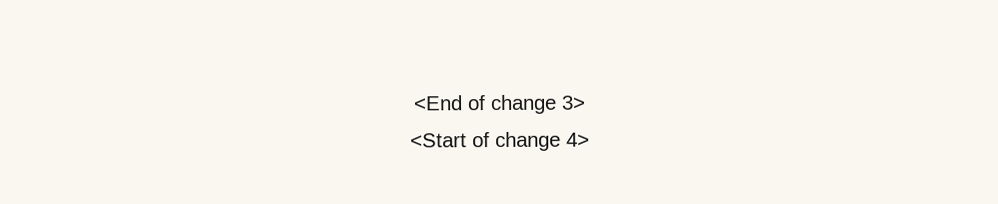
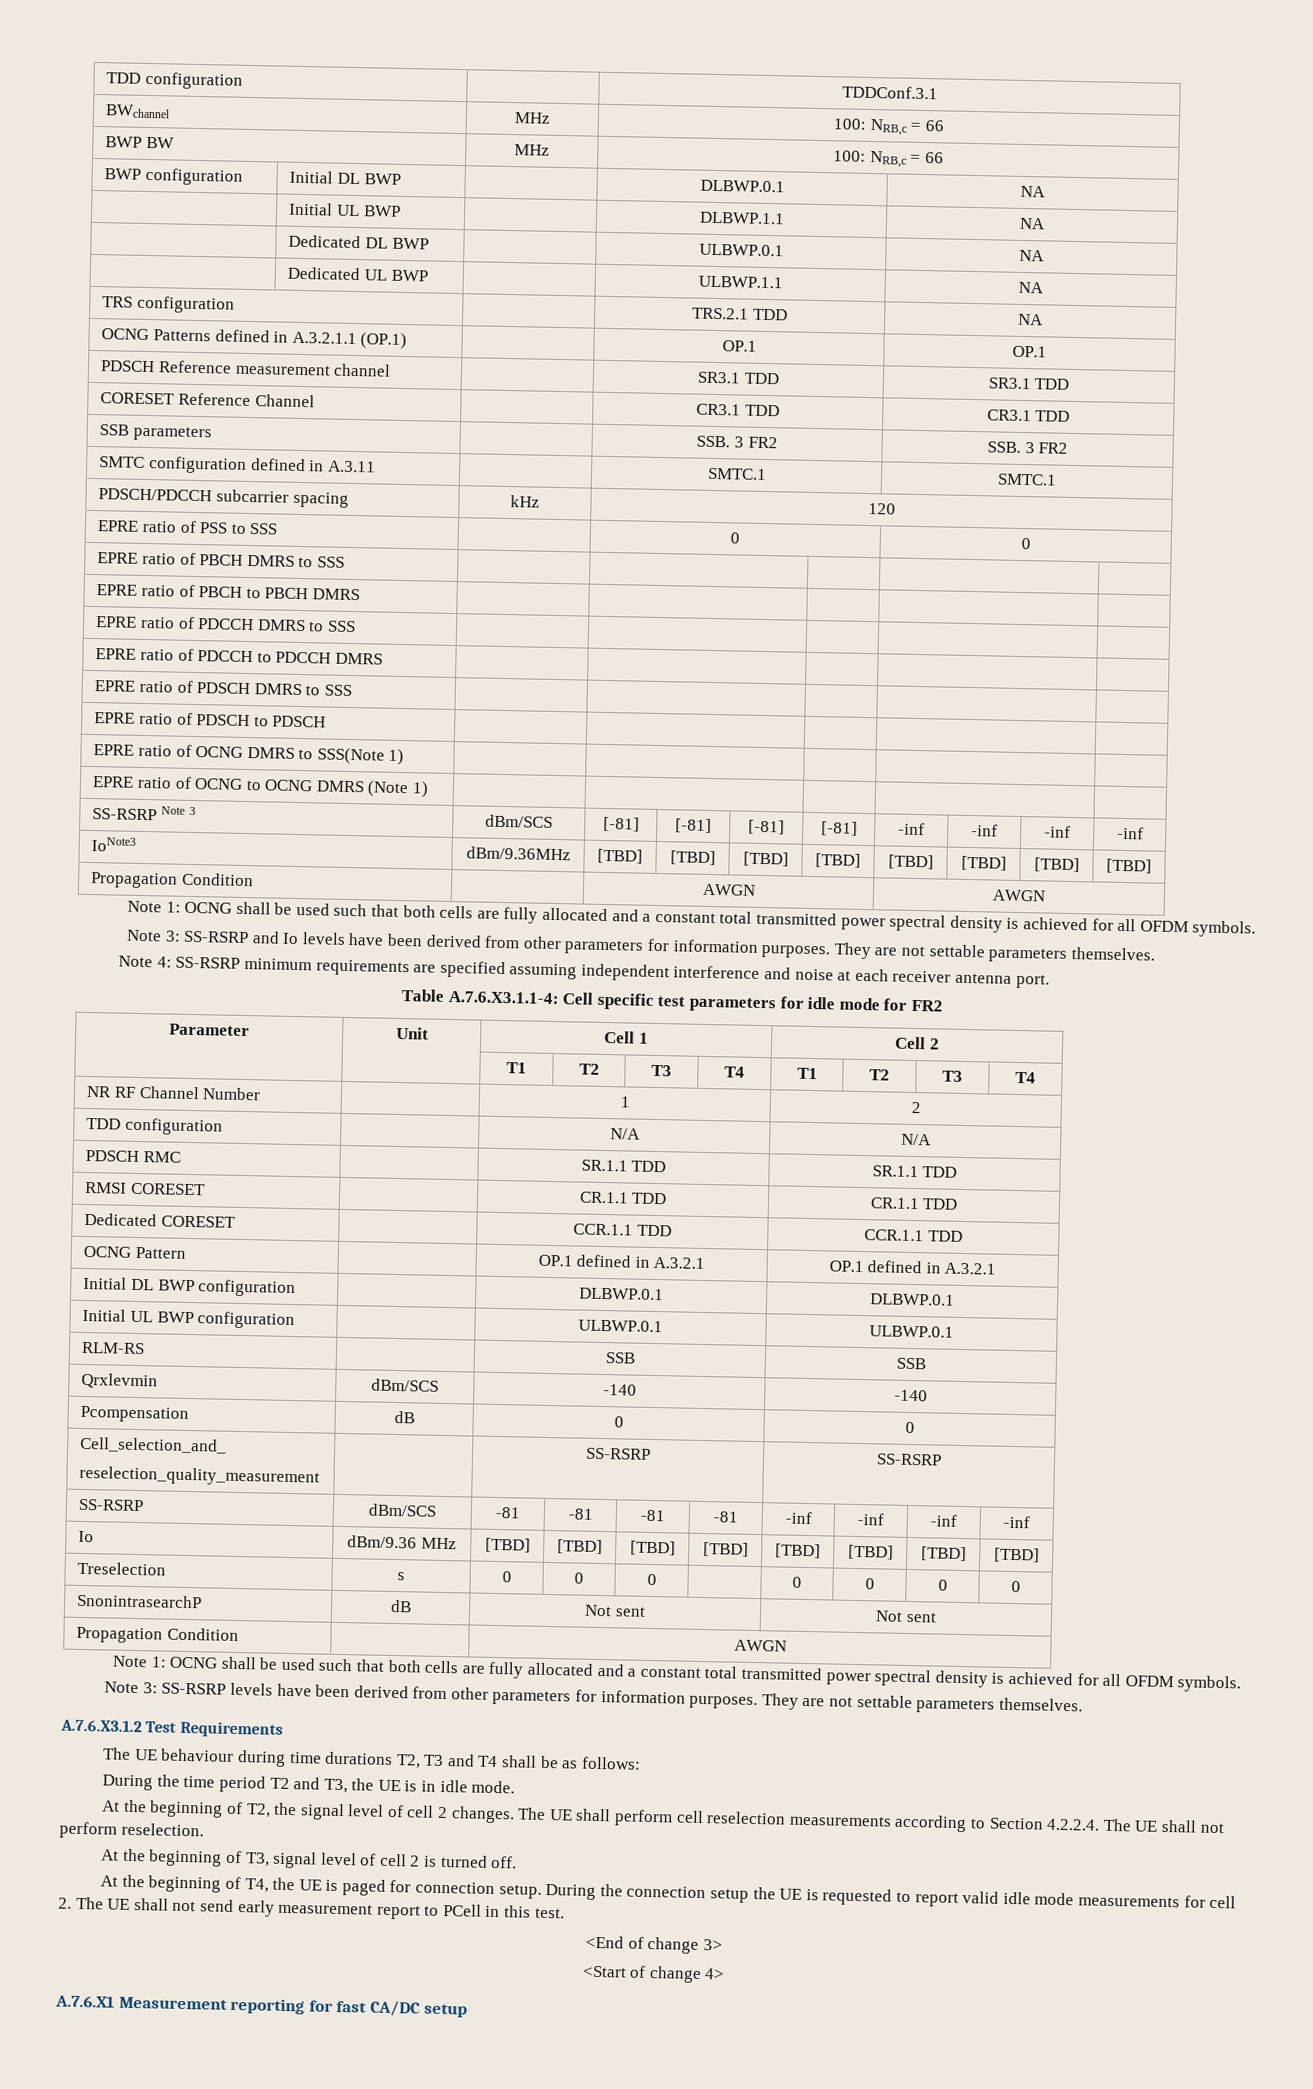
+ TDD configuration | | TDDConf.3.1
+ BWchannel | MHz | 100: NRB,c = 66
+ BWP BW | MHz | 100: NRB,c = 66
+ BWP configuration | Initial DL BWP | | DLBWP.0.1 | NA
+ | Initial UL BWP | | DLBWP.1.1 | NA
+ | Dedicated DL BWP | | ULBWP.0.1 | NA
+ | Dedicated UL BWP | | ULBWP.1.1 | NA
+ TRS configuration | | TRS.2.1 TDD | NA
+ OCNG Patterns defined in A.3.2.1.1 (OP.1) | | OP.1 | OP.1
+ PDSCH Reference measurement channel | | SR3.1 TDD | SR3.1 TDD
+ CORESET Reference Channel | | CR3.1 TDD | CR3.1 TDD
+ SSB parameters | | SSB. 3 FR2 | SSB. 3 FR2
+ SMTC configuration defined in A.3.11 | | SMTC.1 | SMTC.1
+ PDSCH/PDCCH subcarrier spacing | kHz | 120
+ EPRE ratio of PSS to SSS | | 0 | 0
+ EPRE ratio of PBCH DMRS to SSS | | | | |
+ EPRE ratio of PBCH to PBCH DMRS | | | | |
+ EPRE ratio of PDCCH DMRS to SSS | | | | |
+ EPRE ratio of PDCCH to PDCCH DMRS | | | | |
+ EPRE ratio of PDSCH DMRS to SSS | | | | |
+ EPRE ratio of PDSCH to PDSCH | | | | |
+ EPRE ratio of OCNG DMRS to SSS(Note 1) | | | | |
+ EPRE ratio of OCNG to OCNG DMRS (Note 1) | | | | |
+ SS-RSRP Note 3 | dBm/SCS | [-81] | [-81] | [-81] | [-81] | -inf | -inf | -inf | -inf
+ IoNote3 | dBm/9.36MHz | [TBD] | [TBD] | [TBD] | [TBD] | [TBD] | [TBD] | [TBD] | [TBD]
+ Propagation Condition | | AWGN | AWGN
+ Note 1: OCNG shall be used such that both cells are fully allocated and a constant total transmitted power spectral density is achieved for all OFDM symbols.
+ Note 3: SS-RSRP and Io levels have been derived from other parameters for information purposes. They are not settable parameters themselves.
+ Note 4: SS-RSRP minimum requirements are specified assuming independent interference and noise at each receiver antenna port.
+ Table A.7.6.X3.1.1-4: Cell specific test parameters for idle mode for FR2
+ Parameter | Unit | Cell 1 | Cell 2
+ | | T1 | T2 | T3 | T4 | T1 | T2 | T3 | T4
+ NR RF Channel Number | | 1 | 2
+ TDD configuration | | N/A | N/A
+ PDSCH RMC | | SR.1.1 TDD | SR.1.1 TDD
+ RMSI CORESET | | CR.1.1 TDD | CR.1.1 TDD
+ Dedicated CORESET | | CCR.1.1 TDD | CCR.1.1 TDD
+ OCNG Pattern | | OP.1 defined in A.3.2.1 | OP.1 defined in A.3.2.1
+ Initial DL BWP configuration | | DLBWP.0.1 | DLBWP.0.1
+ Initial UL BWP configuration | | ULBWP.0.1 | ULBWP.0.1
+ RLM-RS | | SSB | SSB
+ Qrxlevmin | dBm/SCS | -140 | -140
+ Pcompensation | dB | 0 | 0
+ Cell_selection_and_
+ reselection_quality_measurement | | SS-RSRP | SS-RSRP
+ SS-RSRP | dBm/SCS | -81 | -81 | -81 | -81 | -inf | -inf | -inf | -inf
+ Io | dBm/9.36 MHz | [TBD] | [TBD] | [TBD] | [TBD] | [TBD] | [TBD] | [TBD] | [TBD]
+ Treselection | s | 0 | 0 | 0 | | 0 | 0 | 0 | 0
+ SnonintrasearchP | dB | Not sent | Not sent
+ Propagation Condition | | AWGN
+ Note 1: OCNG shall be used such that both cells are fully allocated and a constant total transmitted power spectral density is achieved for all OFDM symbols.
+ Note 3: SS-RSRP levels have been derived from other parameters for information purposes. They are not settable parameters themselves.
+ A.7.6.X3.1.2 Test Requirements
+ The UE behaviour during time durations T2, T3 and T4 shall be as follows:
+ During the time period T2 and T3, the UE is in idle mode.
+ At the beginning of T2, the signal level of cell 2 changes. The UE shall perform cell reselection measurements according to Section 4.2.2.4. The UE shall not perform reselection.
+ At the beginning of T3, signal level of cell 2 is turned off.
+ At the beginning of T4, the UE is paged for connection setup. During the connection setup the UE is requested to report valid idle mode measurements for cell 2. The UE shall not send early measurement report to PCell in this test.
+ A.7.6.X1 Measurement reporting for fast CA/DC setup

